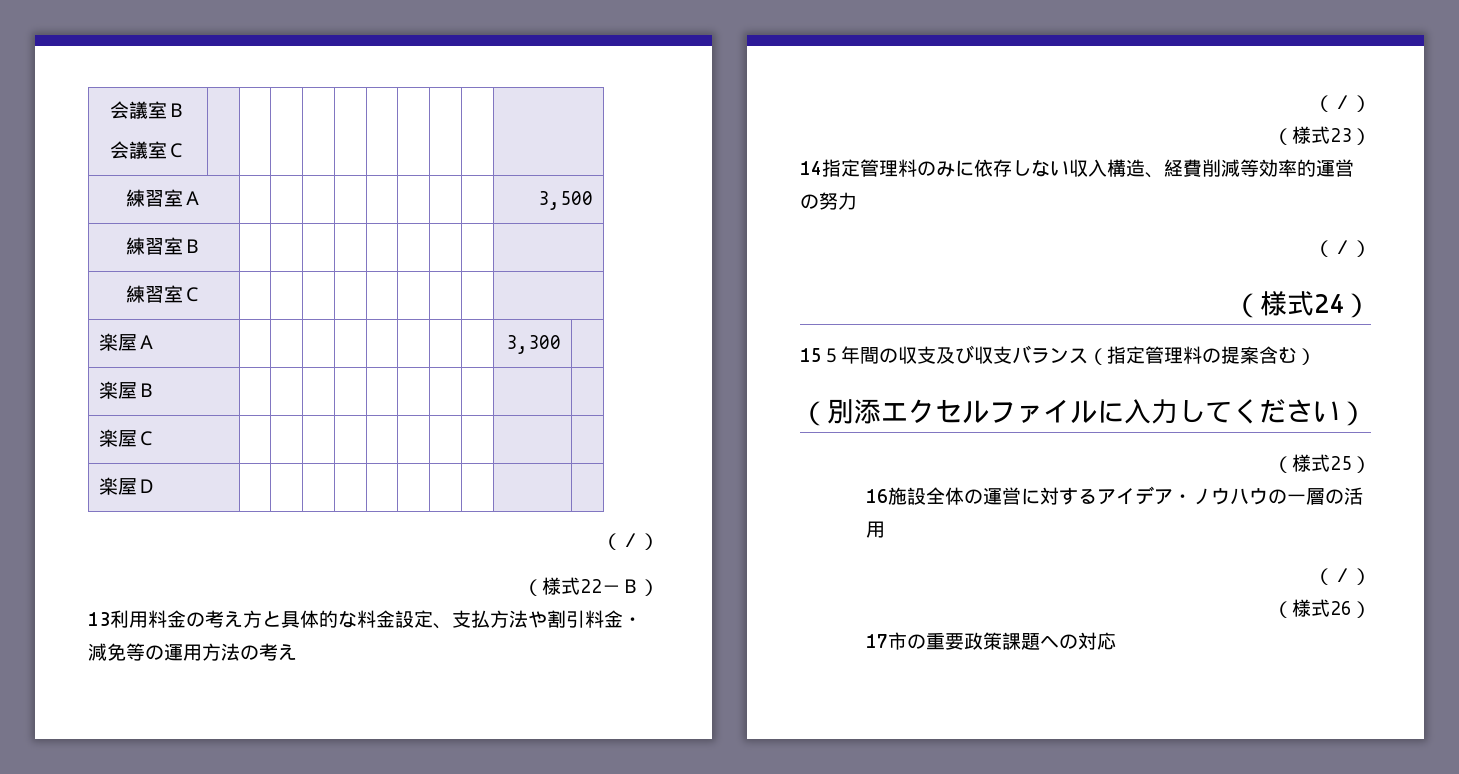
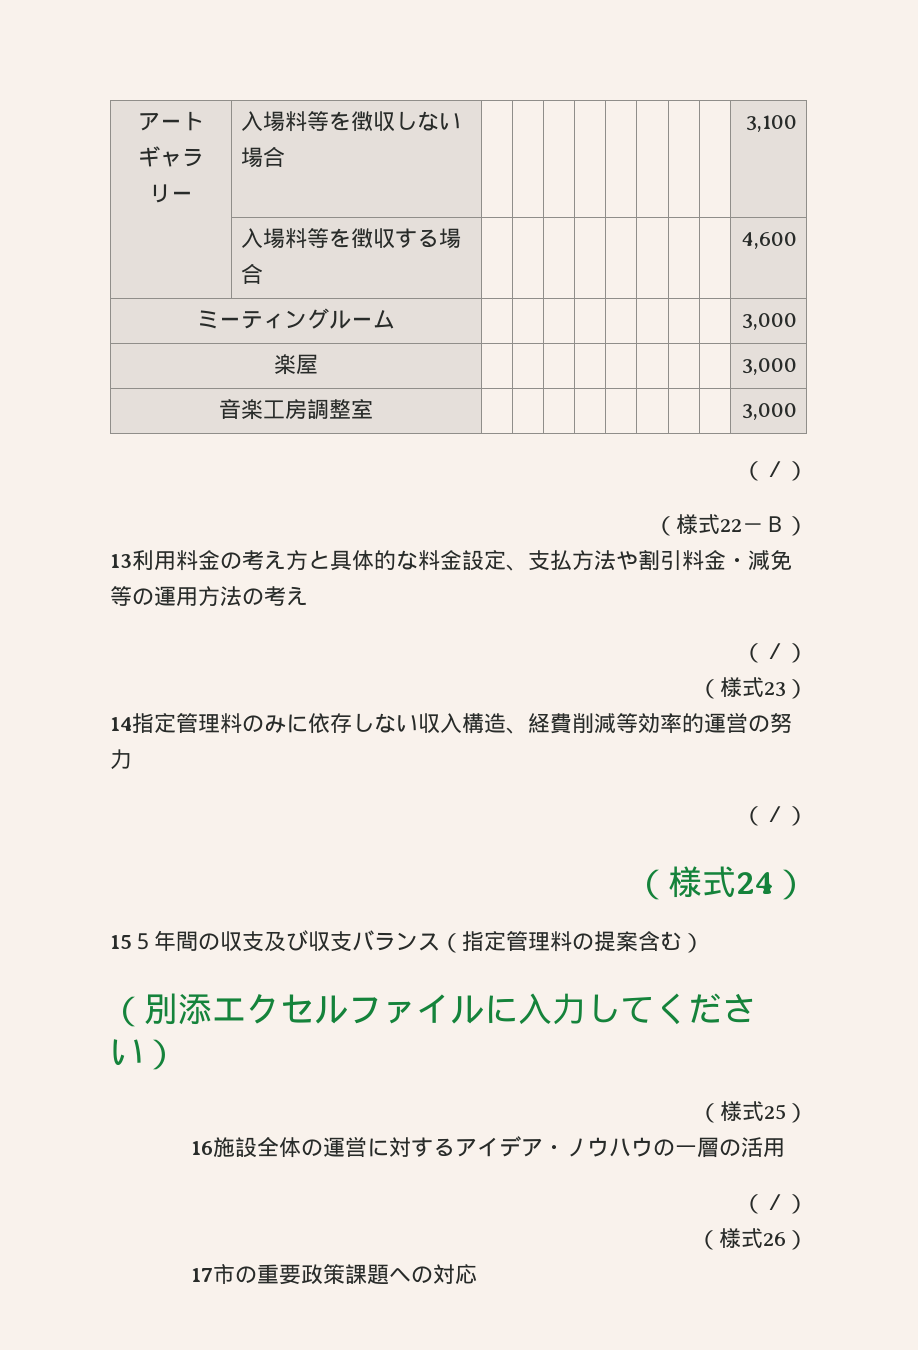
- 会議室Ｂ
- 会議室Ｃ | | | | | | | | | |
- 練習室Ａ | | | | | | | | | 3,500
- 練習室Ｂ | | | | | | | | |
- 練習室Ｃ | | | | | | | | |
- 楽屋Ａ | | | | | | | | | 3,300 |
- 楽屋Ｂ | | | | | | | | | |
- 楽屋Ｃ | | | | | | | | | |
- 楽屋Ｄ | | | | | | | | | |
+ アート
+ ギャラリー | 入場料等を徴収しない場合 | | | | | | | | | 3,100
+ | 入場料等を徴収する場合 | | | | | | | | | 4,600
+ ミーティングルーム | | | | | | | | | 3,000
+ 楽屋 | | | | | | | | | 3,000
+ 音楽工房調整室 | | | | | | | | | 3,000

